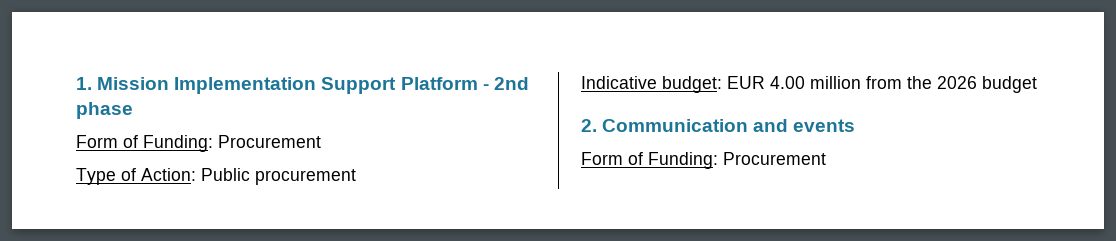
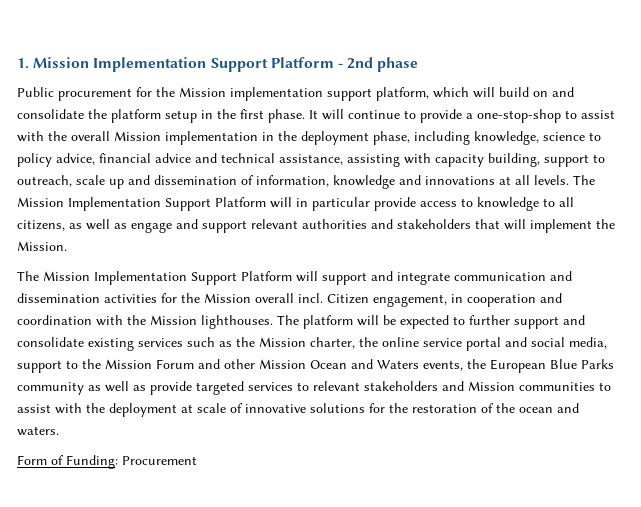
  1. Mission Implementation Support Platform - 2nd phase
- Form of Funding: Procurement
- Type of Action: Public procurement
- Indicative budget: EUR 4.00 million from the 2026 budget
- 2. Communication and events
+ Public procurement for the Mission implementation support platform, which will build on and consolidate the platform setup in the first phase. It will continue to provide a one-stop-shop to assist with the overall Mission implementation in the deployment phase, including knowledge, science to policy advice, financial advice and technical assistance, assisting with capacity building, support to outreach, scale up and dissemination of information, knowledge and innovations at all levels. The Mission Implementation Support Platform will in particular provide access to knowledge to all citizens, as well as engage and support relevant authorities and stakeholders that will implement the Mission.
+ The Mission Implementation Support Platform will support and integrate communication and dissemination activities for the Mission overall incl. Citizen engagement, in cooperation and coordination with the Mission lighthouses. The platform will be expected to further support and consolidate existing services such as the Mission charter, the online service portal and social media, support to the Mission Forum and other Mission Ocean and Waters events, the European Blue Parks community as well as provide targeted services to relevant stakeholders and Mission communities to assist with the deployment at scale of innovative solutions for the restoration of the ocean and waters.

